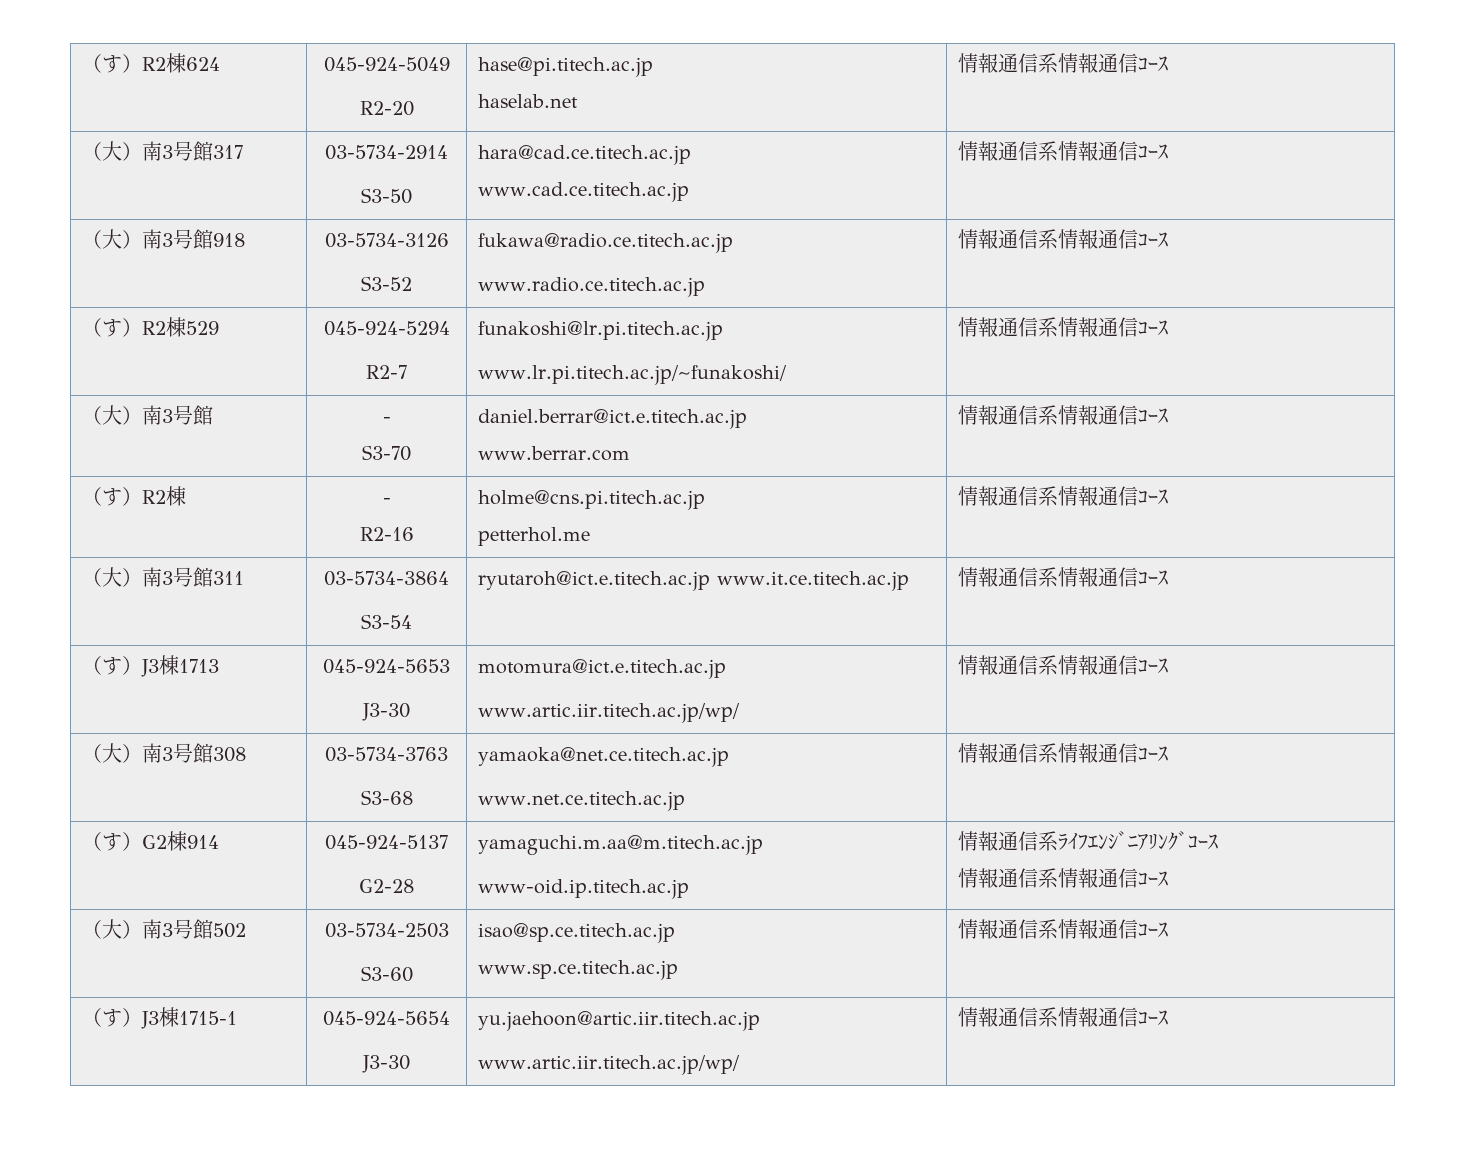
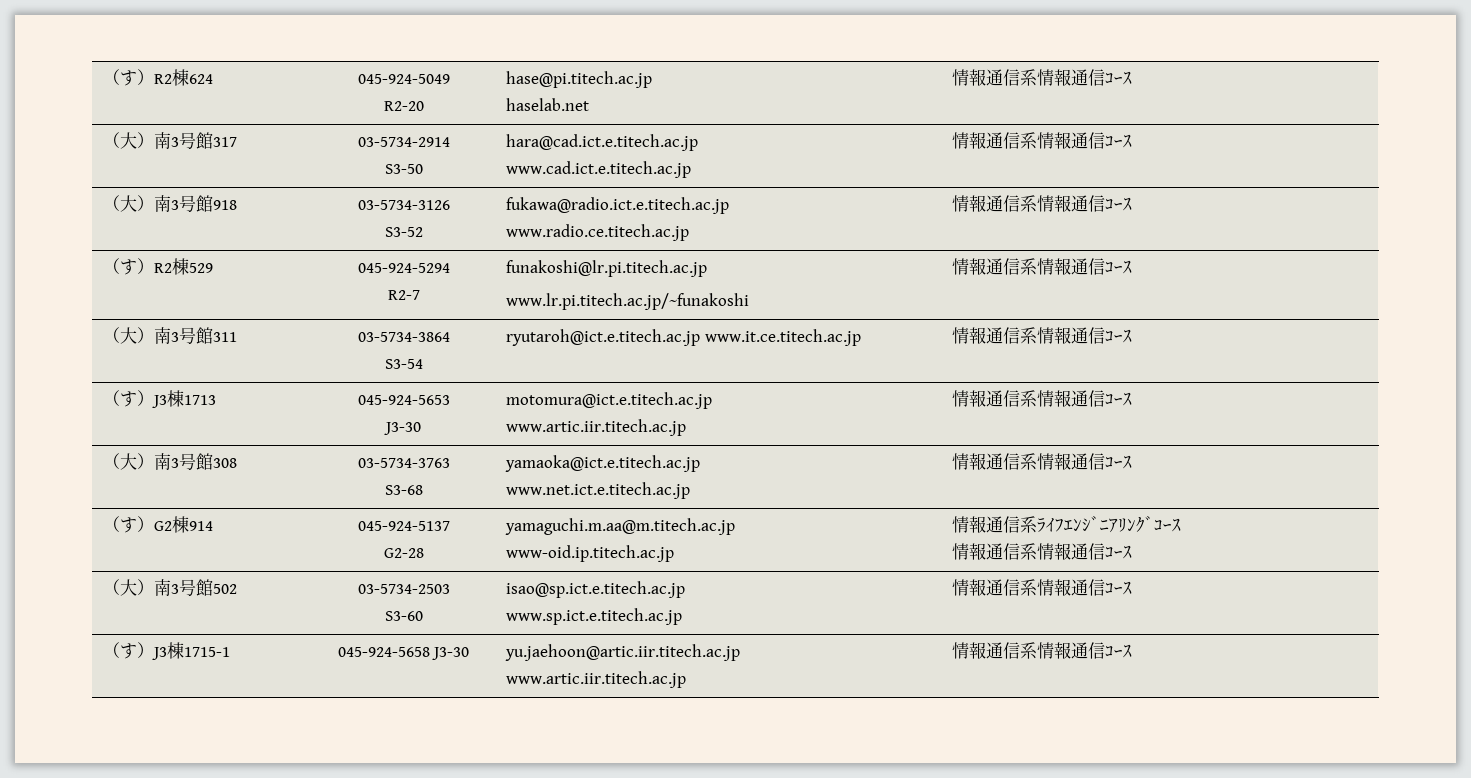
  （大）南3号館317 | 03-5734-2914
- S3-50 | hara@cad.ce.titech.ac.jp
- www.cad.ce.titech.ac.jp | 情報通信系情報通信ｺｰｽ
+ S3-50 | hara@cad.ict.e.titech.ac.jp
+ www.cad.ict.e.titech.ac.jp | 情報通信系情報通信ｺｰｽ
  （大）南3号館918 | 03-5734-3126
- S3-52 | fukawa@radio.ce.titech.ac.jp
+ S3-52 | fukawa@radio.ict.e.titech.ac.jp
  （す）R2棟529 | 045-924-5294
  R2-7 | funakoshi@lr.pi.titech.ac.jp
- www.lr.pi.titech.ac.jp/~funakoshi/ | 情報通信系情報通信ｺｰｽ
- （大）南3号館 | -
- S3-70 | daniel.berrar@ict.e.titech.ac.jp
- www.berrar.com | 情報通信系情報通信ｺｰｽ
- （す）R2棟 | -
- R2-16 | holme@cns.pi.titech.ac.jp
- petterhol.me | 情報通信系情報通信ｺｰｽ
+ www.lr.pi.titech.ac.jp/~funakoshi | 情報通信系情報通信ｺｰｽ
  （す）J3棟1713 | 045-924-5653
  J3-30 | motomura@ict.e.titech.ac.jp
- www.artic.iir.titech.ac.jp/wp/ | 情報通信系情報通信ｺｰｽ
+ www.artic.iir.titech.ac.jp | 情報通信系情報通信ｺｰｽ
  （大）南3号館308 | 03-5734-3763
- S3-68 | yamaoka@net.ce.titech.ac.jp
- www.net.ce.titech.ac.jp | 情報通信系情報通信ｺｰｽ
+ S3-68 | yamaoka@ict.e.titech.ac.jp
+ www.net.ict.e.titech.ac.jp | 情報通信系情報通信ｺｰｽ
  （大）南3号館502 | 03-5734-2503
- S3-60 | isao@sp.ce.titech.ac.jp
- www.sp.ce.titech.ac.jp | 情報通信系情報通信ｺｰｽ
+ S3-60 | isao@sp.ict.e.titech.ac.jp
+ www.sp.ict.e.titech.ac.jp | 情報通信系情報通信ｺｰｽ
- （す）J3棟1715-1 | 045-924-5654
- J3-30 | yu.jaehoon@artic.iir.titech.ac.jp
- www.artic.iir.titech.ac.jp/wp/ | 情報通信系情報通信ｺｰｽ
+ （す）J3棟1715-1 | 045-924-5658 J3-30 | yu.jaehoon@artic.iir.titech.ac.jp
+ www.artic.iir.titech.ac.jp | 情報通信系情報通信ｺｰｽ

